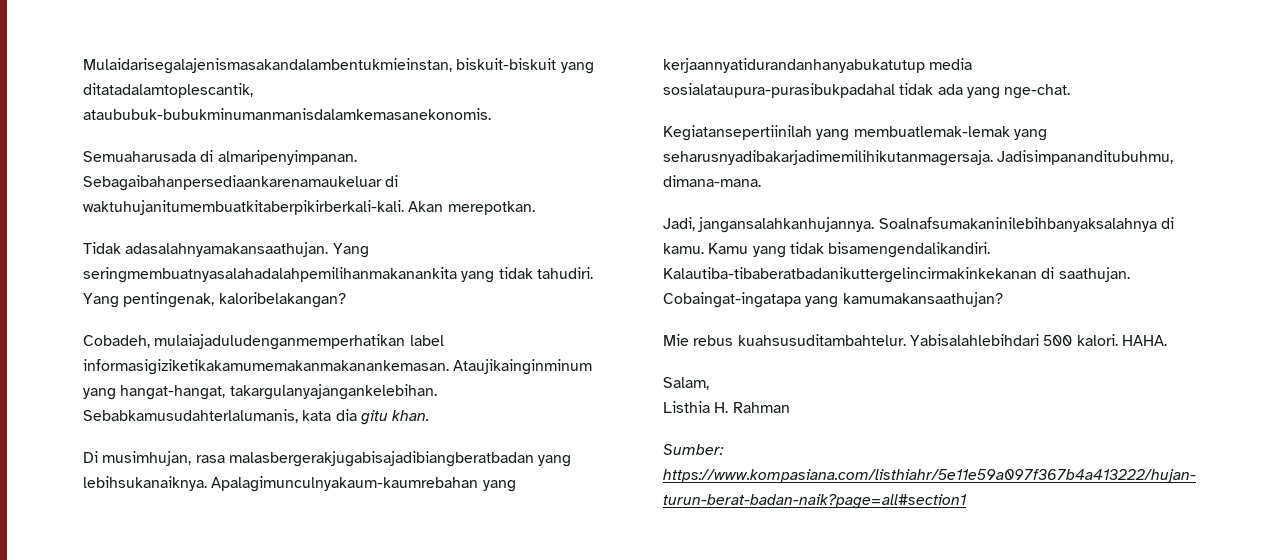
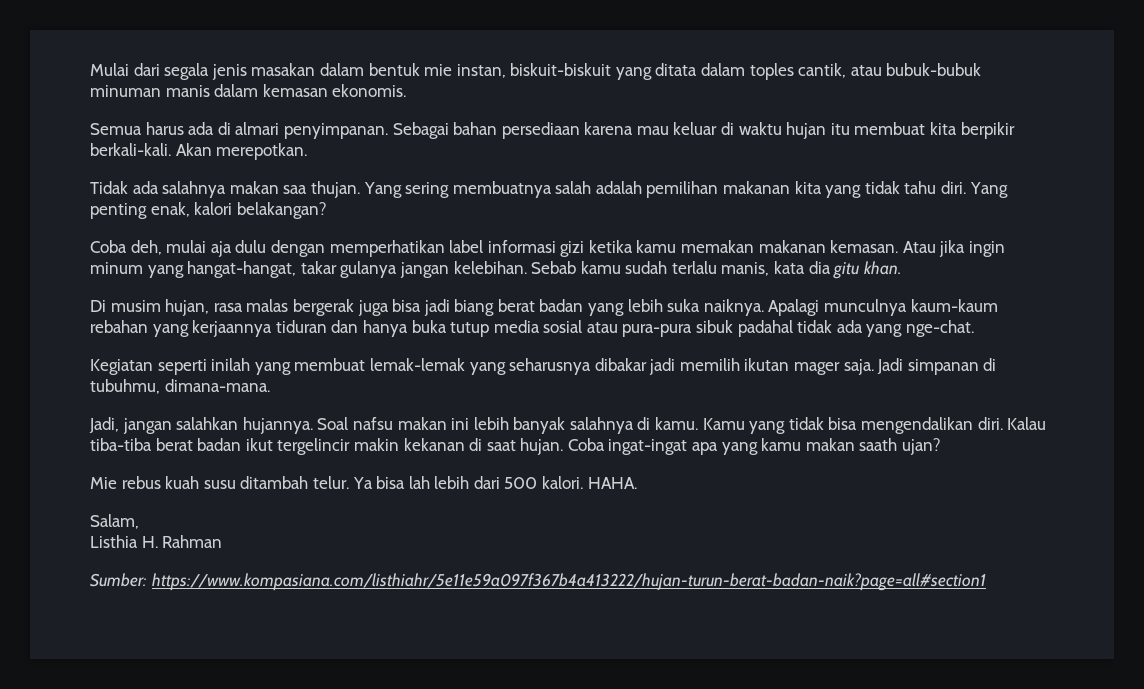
- Mulaidarisegalajenismasakandalambentukmieinstan, biskuit-biskuit yang ditatadalamtoplescantik, ataububuk-bubukminumanmanisdalamkemasanekonomis.
- Semuaharusada di almaripenyimpanan. Sebagaibahanpersediaankarenamaukeluar di waktuhujanitumembuatkitaberpikirberkali-kali. Akan merepotkan.
- Tidak adasalahnyamakansaathujan. Yang seringmembuatnyasalahadalahpemilihanmakanankita yang tidak tahudiri. Yang pentingenak, kaloribelakangan?
- Cobadeh, mulaiajaduludenganmemperhatikan label informasigiziketikakamumemakanmakanankemasan. Ataujikainginminum yang hangat-hangat, takargulanyajangankelebihan. Sebabkamusudahterlalumanis, kata dia gitu khan.
+ Mulai dari segala jenis masakan dalam bentuk mie instan, biskuit-biskuit yang ditata dalam toples cantik, atau bubuk-bubuk minuman manis dalam kemasan ekonomis.
+ Semua harus ada di almari penyimpanan. Sebagai bahan persediaan karena mau keluar di waktu hujan itu membuat kita berpikir berkali-kali. Akan merepotkan.
+ Tidak ada salahnya makan saa thujan. Yang sering membuatnya salah adalah pemilihan makanan kita yang tidak tahu diri. Yang penting enak, kalori belakangan?
+ Coba deh, mulai aja dulu dengan memperhatikan label informasi gizi ketika kamu memakan makanan kemasan. Atau jika ingin minum yang hangat-hangat, takar gulanya jangan kelebihan. Sebab kamu sudah terlalu manis, kata dia gitu khan.
- Di musimhujan, rasa malasbergerakjugabisajadibiangberatbadan yang lebihsukanaiknya. Apalagimunculnyakaum-kaumrebahan yang kerjaannyatidurandanhanyabukatutup media sosialataupura-purasibukpadahal tidak ada yang nge-chat.
- Kegiatansepertiinilah yang membuatlemak-lemak yang seharusnyadibakarjadimemilihikutanmagersaja. Jadisimpananditubuhmu, dimana-mana.
- Jadi, jangansalahkanhujannya. Soalnafsumakaninilebihbanyaksalahnya di kamu.
+ Di musim hujan, rasa malas bergerak juga bisa jadi biang berat badan yang lebih suka naiknya. Apalagi munculnya kaum-kaum rebahan yang kerjaannya tiduran dan hanya buka tutup media sosial atau pura-pura sibuk padahal tidak ada yang nge-chat.
+ Kegiatan seperti inilah yang membuat lemak-lemak yang seharusnya dibakar jadi memilih ikutan mager saja. Jadi simpanan di tubuhmu, dimana-mana.
+ Jadi, jangan salahkan hujannya. Soal nafsu makan ini lebih banyak salahnya di kamu.
- Kamu yang tidak bisamengendalikandiri. Kalautiba-tibaberatbadanikuttergelincirmakinkekanan di saathujan. Cobaingat-ingatapa yang kamumakansaathujan?
- Mie rebus kuahsusuditambahtelur. Yabisalahlebihdari 500 kalori.
+ Kamu yang tidak bisa mengendalikan diri. Kalau tiba-tiba berat badan ikut tergelincir makin kekanan di saat hujan. Coba ingat-ingat apa yang kamu makan saath ujan?
+ Mie rebus kuah susu ditambah telur. Ya bisa lah lebih dari 500 kalori.

